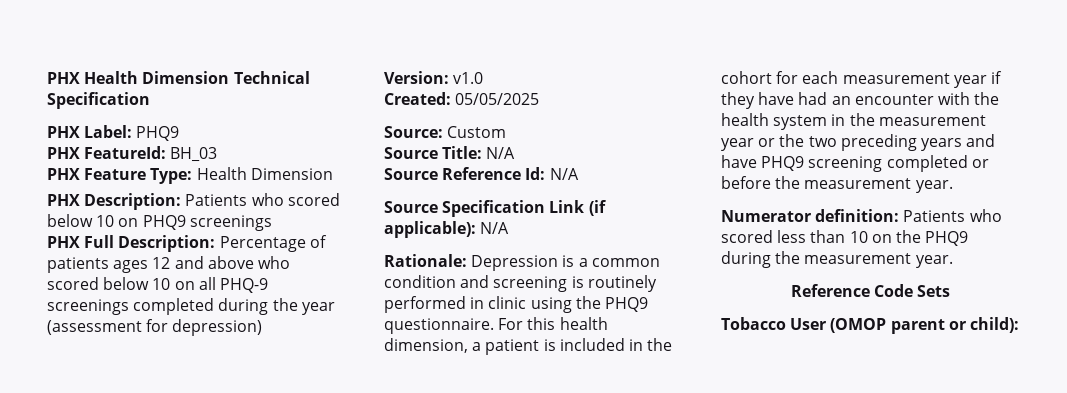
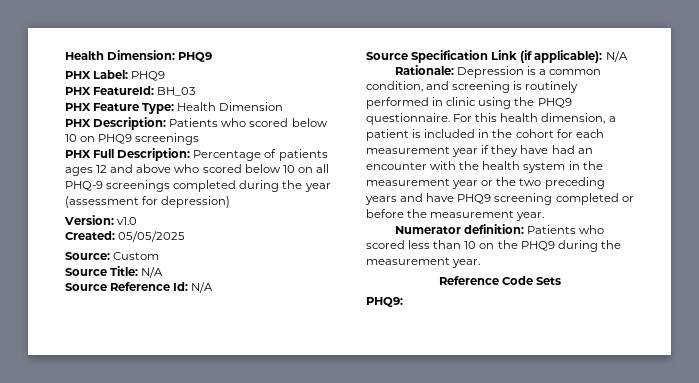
- PHX Health Dimension Technical Specification
+ Health Dimension: PHQ9
- Rationale: Depression is a common condition and screening is routinely performed in clinic using the PHQ9 questionnaire.
+ Rationale: Depression is a common condition, and screening is routinely performed in clinic using the PHQ9 questionnaire.
- Tobacco User (OMOP parent or child):
+ PHQ9:

